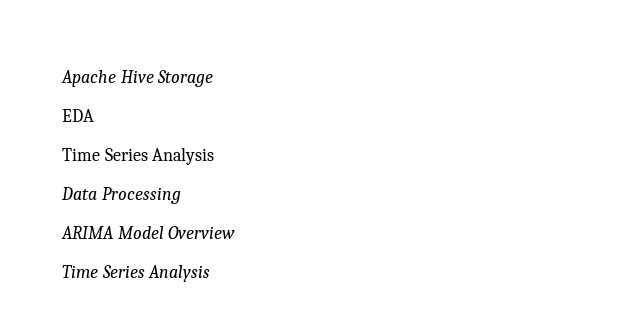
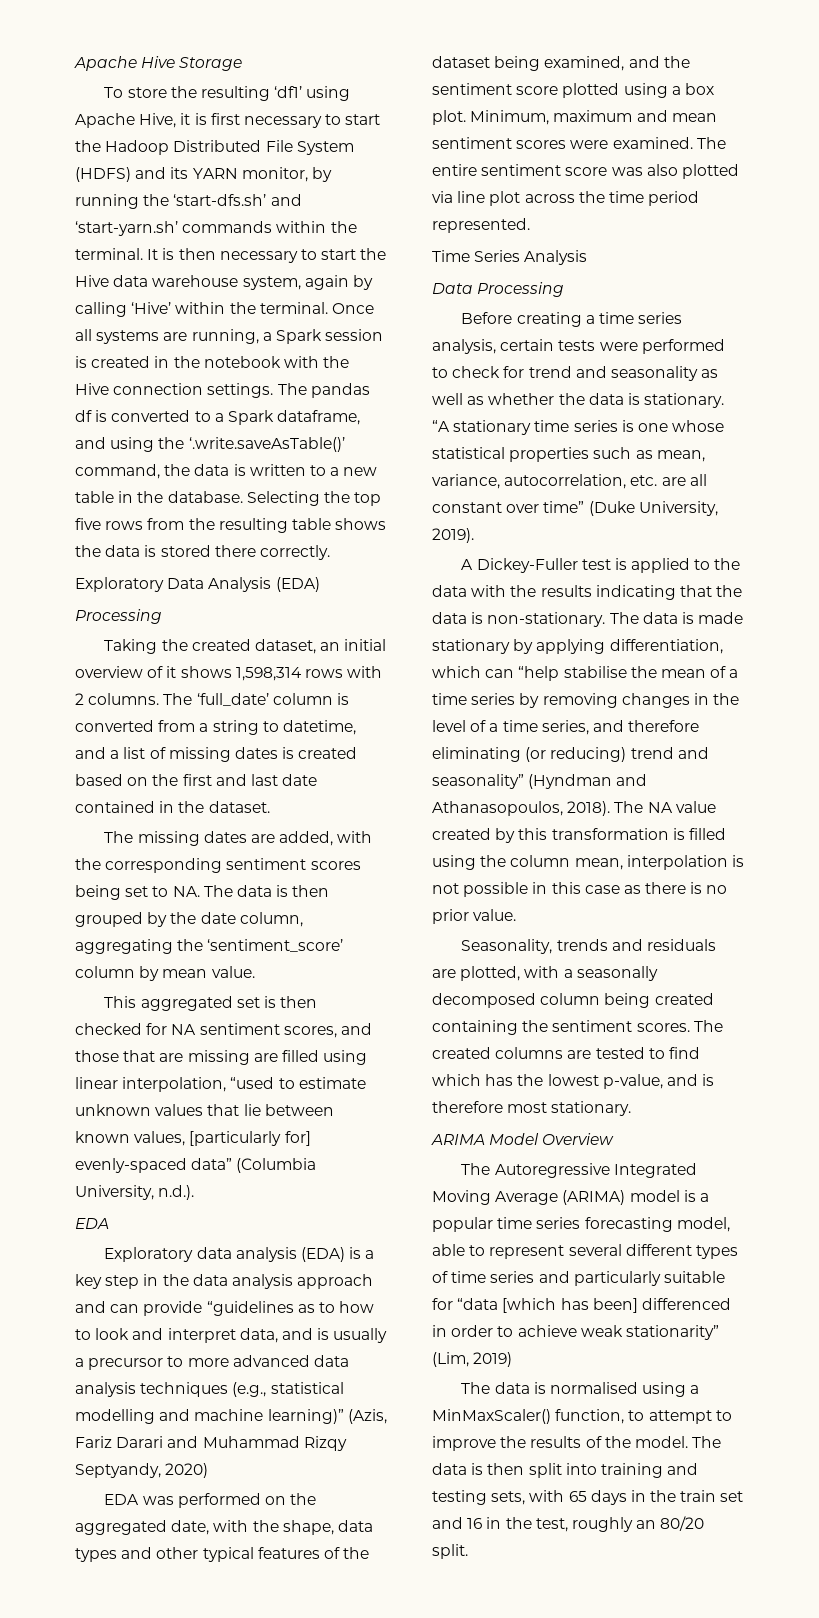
+ To store the resulting ‘df1’ using Apache Hive, it is first necessary to start the Hadoop Distributed File System (HDFS) and its YARN monitor, by running the ‘start-dfs.sh’ and ‘start-yarn.sh’ commands within the terminal. It is then necessary to start the Hive data warehouse system, again by calling ‘Hive’ within the terminal. Once all systems are running, a Spark session is created in the notebook with the Hive connection settings. The pandas df is converted to a Spark dataframe, and using the ‘.write.saveAsTable()’ command, the data is written to a new table in the database. Selecting the top five rows from the resulting table shows the data is stored there correctly.
+ Exploratory Data Analysis (EDA)
+ Processing
+ Taking the created dataset, an initial overview of it shows 1,598,314 rows with 2 columns. The ‘full_date’ column is converted from a string to datetime, and a list of missing dates is created based on the first and last date contained in the dataset.
+ The missing dates are added, with the corresponding sentiment scores being set to NA. The data is then grouped by the date column, aggregating the ‘sentiment_score’ column by mean value.
+ This aggregated set is then checked for NA sentiment scores, and those that are missing are filled using linear interpolation, “used to estimate unknown values that lie between known values, [particularly for] evenly-spaced data” (Columbia University, n.d.).
  EDA
+ Exploratory data analysis (EDA) is a key step in the data analysis approach and can provide “guidelines as to how to look and interpret data, and is usually a precursor to more advanced data analysis techniques (e.g., statistical modelling and machine learning)” (Azis, Fariz Darari and Muhammad Rizqy Septyandy, 2020)
+ EDA was performed on the aggregated date, with the shape, data types and other typical features of the dataset being examined, and the sentiment score plotted using a box plot. Minimum, maximum and mean sentiment scores were examined. The entire sentiment score was also plotted via line plot across the time period represented.
+ Before creating a time series analysis, certain tests were performed to check for trend and seasonality as well as whether the data is stationary. “A stationary time series is one whose statistical properties such as mean, variance, autocorrelation, etc. are all constant over time” (Duke University, 2019).
+ A Dickey-Fuller test is applied to the data with the results indicating that the data is non-stationary. The data is made stationary by applying differentiation, which can “help stabilise the mean of a time series by removing changes in the level of a time series, and therefore eliminating (or reducing) trend and seasonality” (Hyndman and Athanasopoulos, 2018). The NA value created by this transformation is filled using the column mean, interpolation is not possible in this case as there is no prior value.
+ Seasonality, trends and residuals are plotted, with a seasonally decomposed column being created containing the sentiment scores. The created columns are tested to find which has the lowest p-value, and is therefore most stationary.
  ARIMA Model Overview
- Time Series Analysis
+ The Autoregressive Integrated Moving Average (ARIMA) model is a popular time series forecasting model, able to represent several different types of time series and particularly suitable for “data [which has been] differenced in order to achieve weak stationarity” (Lim, 2019)
+ The data is normalised using a MinMaxScaler() function, to attempt to improve the results of the model. The data is then split into training and testing sets, with 65 days in the train set and 16 in the test, roughly an 80/20 split.

